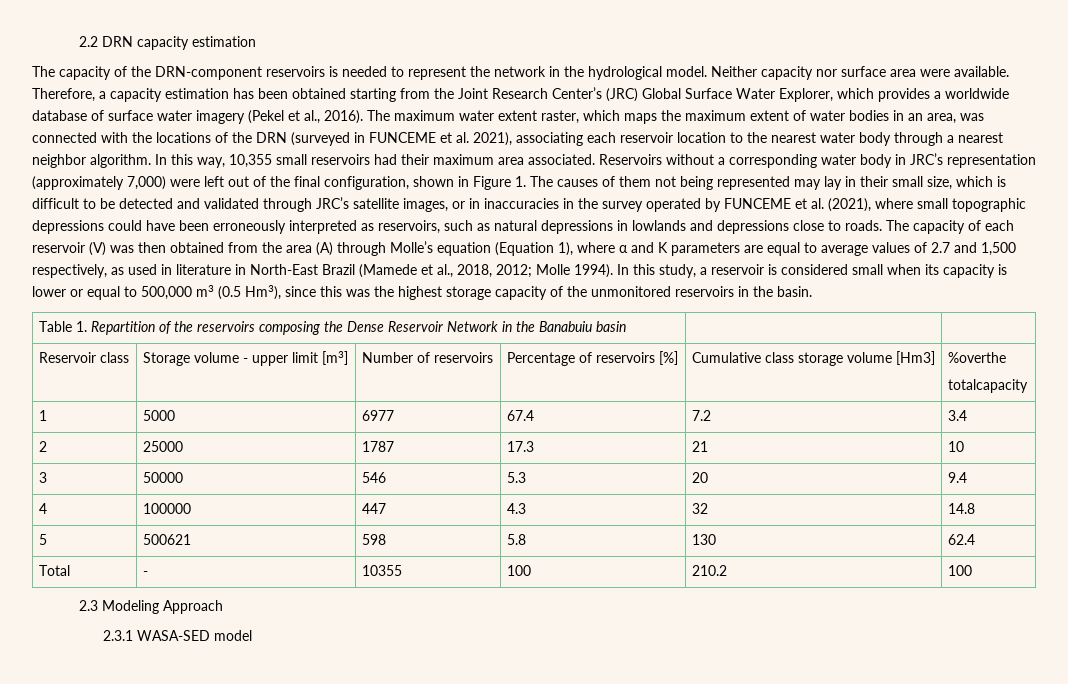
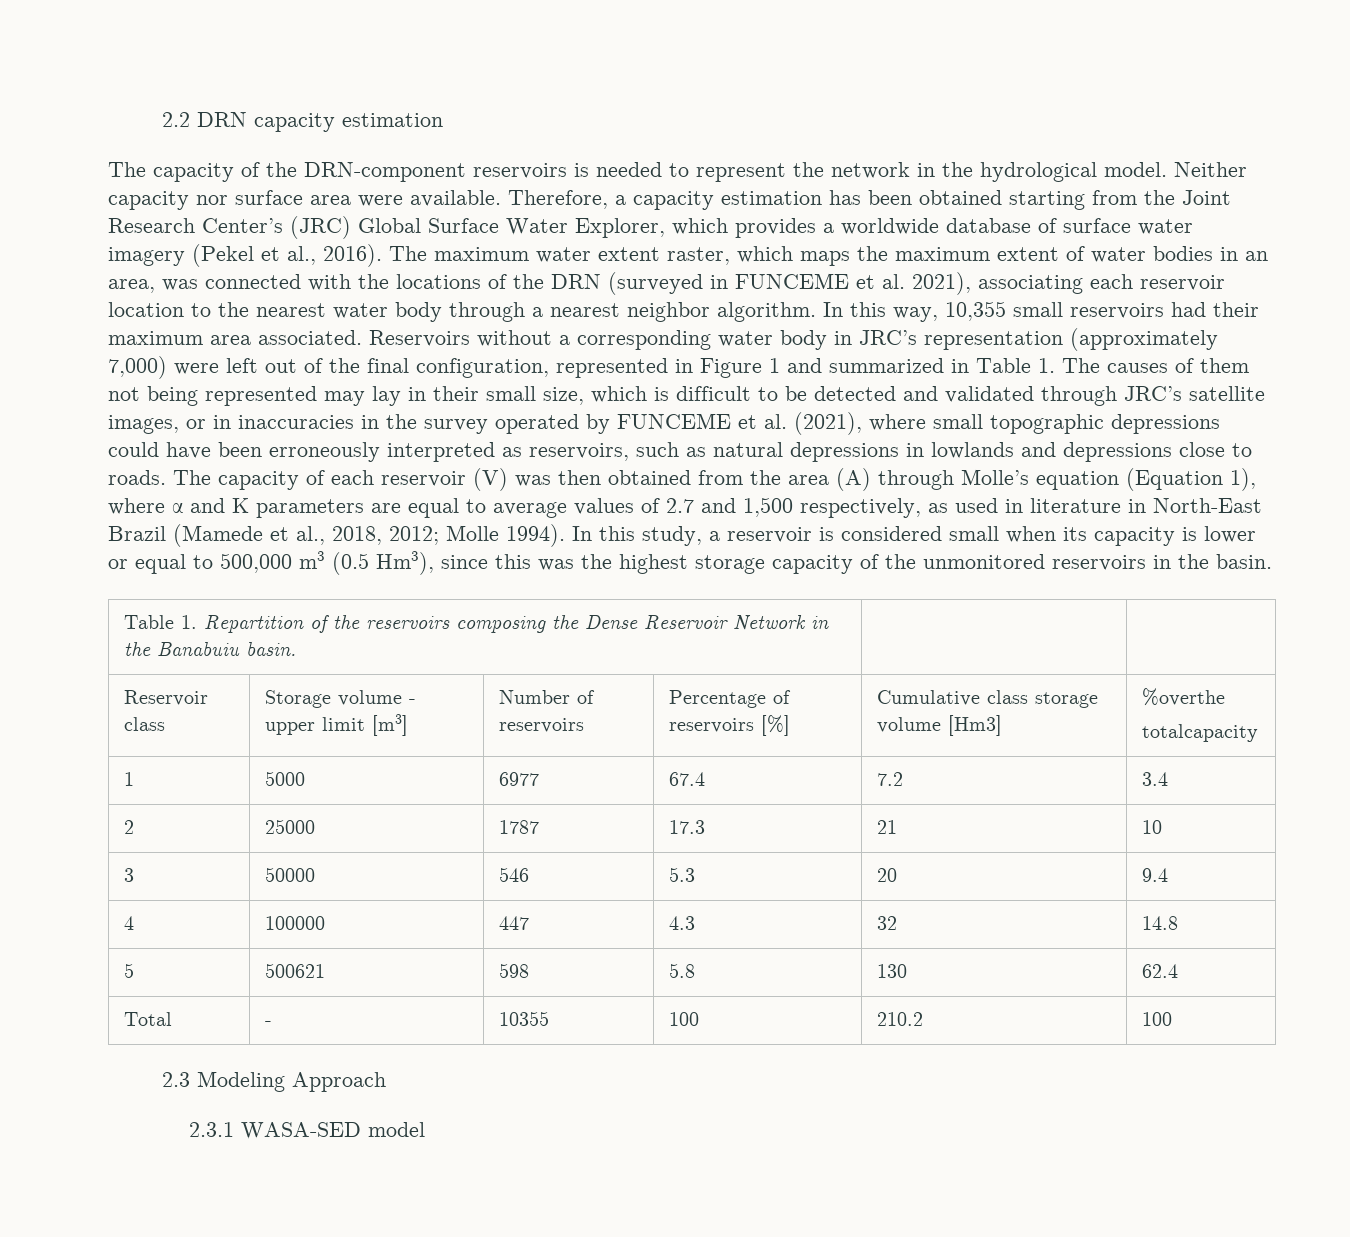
- Reservoirs without a corresponding water body in JRC’s representation (approximately 7,000) were left out of the final configuration, shown in Figure 1. The causes of them not being represented may lay in their small size, which is difficult to be detected and validated through JRC’s satellite images, or in inaccuracies in the survey operated by FUNCEME et al. (2021), where small topographic depressions could have been erroneously interpreted as reservoirs, such as natural depressions in lowlands and depressions close to roads.
+ Reservoirs without a corresponding water body in JRC’s representation (approximately 7,000) were left out of the final configuration, represented in Figure 1 and summarized in Table 1. The causes of them not being represented may lay in their small size, which is difficult to be detected and validated through JRC’s satellite images, or in inaccuracies in the survey operated by FUNCEME et al. (2021), where small topographic depressions could have been erroneously interpreted as reservoirs, such as natural depressions in lowlands and depressions close to roads.
- Table 1. Repartition of the reservoirs composing the Dense Reservoir Network in the Banabuiu basin | |
+ Table 1. Repartition of the reservoirs composing the Dense Reservoir Network in the Banabuiu basin. | |

